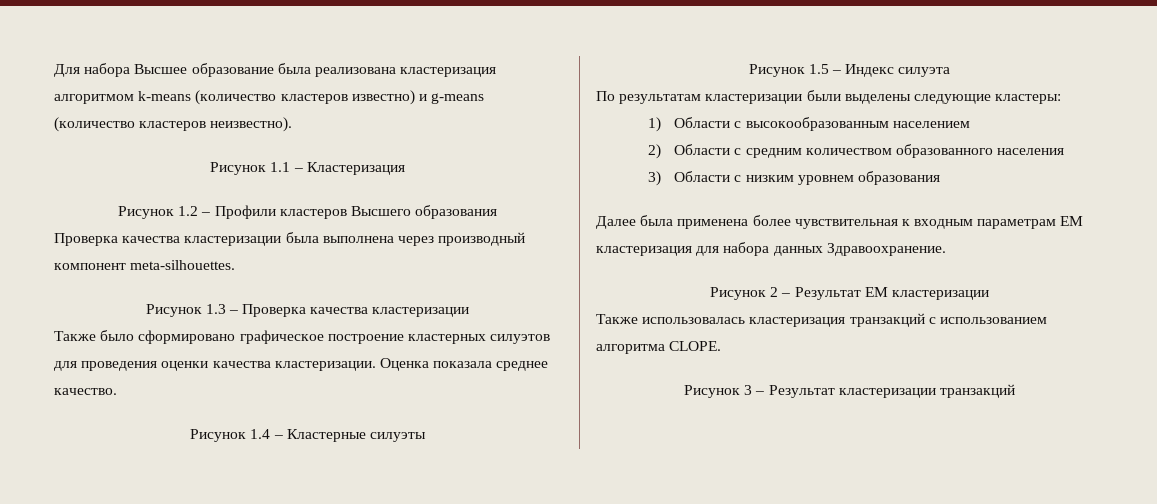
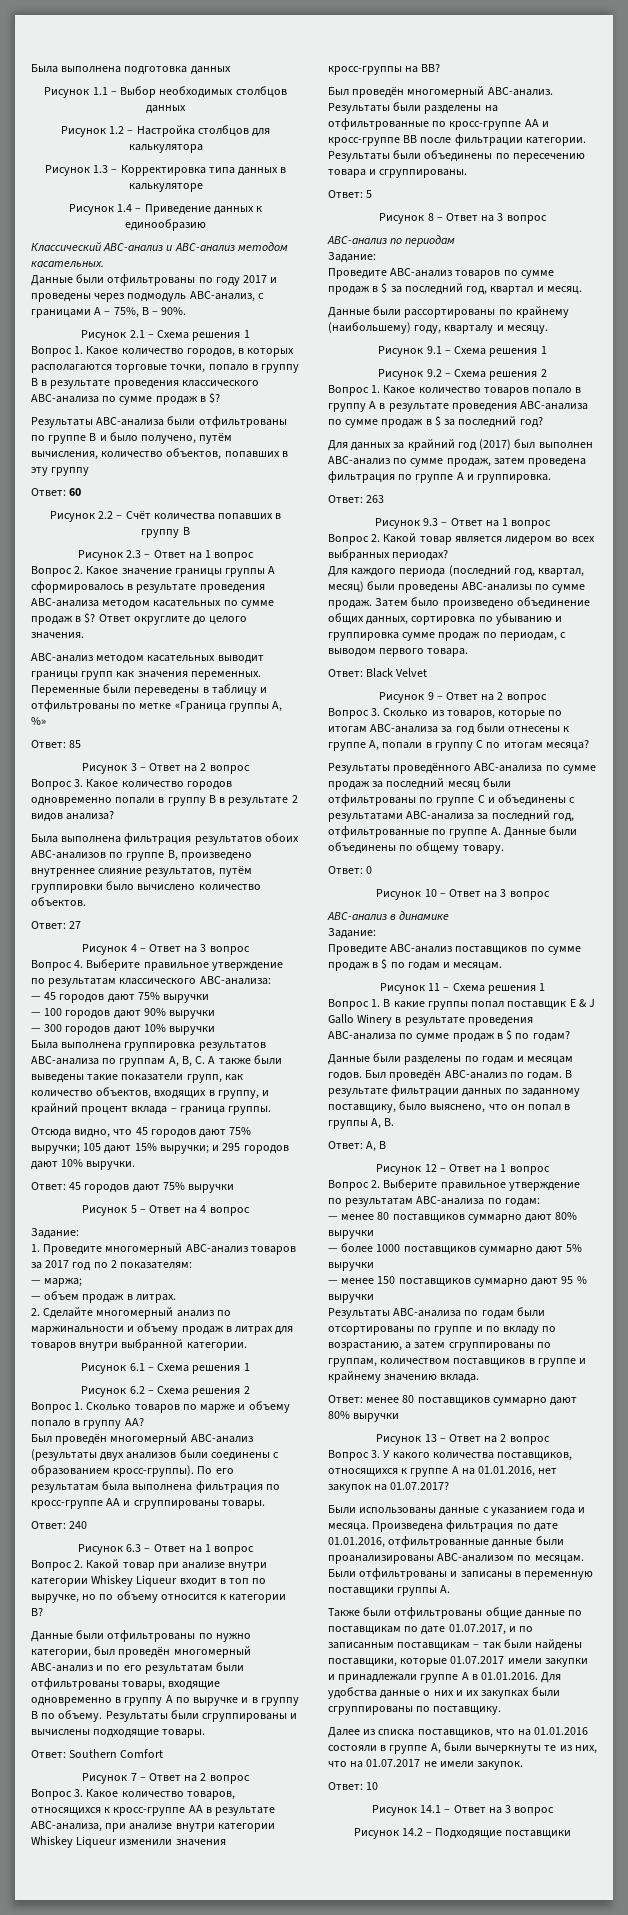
- Для набора Высшее образование была реализована кластеризация алгоритмом k-means (количество кластеров известно) и g-means (количество кластеров неизвестно).
+ Была выполнена подготовка данных
- Рисунок 1.1 – Кластеризация
+ Рисунок 1.1 – Выбор необходимых столбцов данных
- Рисунок 1.2 – Профили кластеров Высшего образования
- Проверка качества кластеризации была выполнена через производный компонент meta-silhouettes.
- Рисунок 1.3 – Проверка качества кластеризации
- Также было сформировано графическое построение кластерных силуэтов для проведения оценки качества кластеризации. Оценка показала среднее качество.
- Рисунок 1.4 – Кластерные силуэты
- Рисунок 1.5 – Индекс силуэта
- По результатам кластеризации были выделены следующие кластеры:
- 1) Области с высокообразованным населением
- 2) Области с средним количеством образованного населения
- 3) Области с низким уровнем образования
- Далее была применена более чувствительная к входным параметрам EM кластеризация для набора данных Здравоохранение.
- Рисунок 2 – Результат EM кластеризации
- Также использовалась кластеризация транзакций с использованием алгоритма CLOPE.
- Рисунок 3 – Результат кластеризации транзакций
+ Рисунок 1.2 – Настройка столбцов для калькулятора
+ Рисунок 1.3 – Корректировка типа данных в калькуляторе
+ Рисунок 1.4 – Приведение данных к единообразию
+ Классический АВС-анализ и АВС-анализ методом касательных.
+ Данные были отфильтрованы по году 2017 и проведены через подмодуль АВС-анализ, с границами А – 75%, В – 90%.
+ Рисунок 2.1 – Схема решения 1
+ Вопрос 1. Какое количество городов, в которых располагаются торговые точки, попало в группу B в результате проведения классического ABC-анализа по сумме продаж в $?
+ Результаты АВС-анализа были отфильтрованы по группе В и было получено, путём вычисления, количество объектов, попавших в эту группу
+ Ответ: 60
+ Рисунок 2.2 – Счёт количества попавших в группу В
+ Рисунок 2.3 – Ответ на 1 вопрос
+ Вопрос 2. Какое значение границы группы A сформировалось в результате проведения ABC-анализа методом касательных по сумме продаж в $? Ответ округлите до целого значения.
+ АВС-анализ методом касательных выводит границы групп как значения переменных. Переменные были переведены в таблицу и отфильтрованы по метке «Граница группы А, %»
+ Ответ: 85
+ Рисунок 3 – Ответ на 2 вопрос
+ Вопрос 3. Какое количество городов одновременно попали в группу B в результате 2 видов анализа?
+ Была выполнена фильтрация результатов обоих АВС-анализов по группе В, произведено внутреннее слияние результатов, путём группировки было вычислено количество объектов.
+ Ответ: 27
+ Рисунок 4 – Ответ на 3 вопрос
+ Вопрос 4. Выберите правильное утверждение по результатам классического ABC-анализа:
+ — 45 городов дают 75% выручки
+ — 100 городов дают 90% выручки
+ — 300 городов дают 10% выручки
+ Была выполнена группировка результатов АВС-анализа по группам А, В, С. А также были выведены такие показатели групп, как количество объектов, входящих в группу, и крайний процент вклада – граница группы.
+ Отсюда видно, что 45 городов дают 75% выручки; 105 дают 15% выручки; и 295 городов дают 10% выручки.
+ Ответ: 45 городов дают 75% выручки
+ Рисунок 5 – Ответ на 4 вопрос
+ Задание:
+ 1. Проведите многомерный ABC-анализ товаров за 2017 год по 2 показателям:
+ — маржа;
+ — объем продаж в литрах.
+ 2. Сделайте многомерный анализ по маржинальности и объему продаж в литрах для товаров внутри выбранной категории.
+ Рисунок 6.1 – Схема решения 1
+ Рисунок 6.2 – Схема решения 2
+ Вопрос 1. Сколько товаров по марже и объему попало в группу AA?
+ Был проведён многомерный АВС-анализ (результаты двух анализов были соединены с образованием кросс-группы). По его результатам была выполнена фильтрация по кросс-группе АА и сгруппированы товары.
+ Ответ: 240
+ Рисунок 6.3 – Ответ на 1 вопрос
+ Вопрос 2. Какой товар при анализе внутри категории Whiskey Liqueur входит в топ по выручке, но по объему относится к категории В?
+ Данные были отфильтрованы по нужно категории, был проведён многомерный АВС-анализ и по его результатам были отфильтрованы товары, входящие одновременно в группу А по выручке и в группу В по объему. Результаты были сгруппированы и вычислены подходящие товары.
+ Ответ: Southern Comfort
+ Рисунок 7 – Ответ на 2 вопрос
+ Вопрос 3. Какое количество товаров, относящихся к кросс-группе AA в результате ABC-анализа, при анализе внутри категории Whiskey Liqueur изменили значения кросс-группы на BB?
+ Был проведён многомерный АВС-анализ. Результаты были разделены на отфильтрованные по кросс-группе АА и кросс-группе ВВ после фильтрации категории. Результаты были объединены по пересечению товара и сгруппированы.
+ Ответ: 5
+ Рисунок 8 – Ответ на 3 вопрос
+ АВС-анализ по периодам
+ Задание:
+ Проведите ABC-анализ товаров по сумме продаж в $ за последний год, квартал и месяц.
+ Данные были рассортированы по крайнему (наибольшему) году, кварталу и месяцу.
+ Рисунок 9.1 – Схема решения 1
+ Рисунок 9.2 – Схема решения 2
+ Вопрос 1. Какое количество товаров попало в группу A в результате проведения ABC-анализа по сумме продаж в $ за последний год?
+ Для данных за крайний год (2017) был выполнен АВС-анализ по сумме продаж, затем проведена фильтрация по группе А и группировка.
+ Ответ: 263
+ Рисунок 9.3 – Ответ на 1 вопрос
+ Вопрос 2. Какой товар является лидером во всех выбранных периодах?
+ Для каждого периода (последний год, квартал, месяц) были проведены АВС-анализы по сумме продаж. Затем было произведено объединение общих данных, сортировка по убыванию и группировка сумме продаж по периодам, с выводом первого товара.
+ Ответ: Black Velvet
+ Рисунок 9 – Ответ на 2 вопрос
+ Вопрос 3. Сколько из товаров, которые по итогам ABC-анализа за год были отнесены к группе A, попали в группу C по итогам месяца?
+ Результаты проведённого АВС-анализа по сумме продаж за последний месяц были отфильтрованы по группе С и объединены с результатами АВС-анализа за последний год, отфильтрованные по группе А. Данные были объединены по общему товару.
+ Ответ: 0
+ Рисунок 10 – Ответ на 3 вопрос
+ АВС-анализ в динамике
+ Задание:
+ Проведите ABC-анализ поставщиков по сумме продаж в $ по годам и месяцам.
+ Рисунок 11 – Схема решения 1
+ Вопрос 1. В какие группы попал поставщик E & J Gallo Winery в результате проведения ABC-анализа по сумме продаж в $ по годам?
+ Данные были разделены по годам и месяцам годов. Был проведён АВС-анализ по годам. В результате фильтрации данных по заданному поставщику, было выяснено, что он попал в группы А, В.
+ Ответ: А, В
+ Рисунок 12 – Ответ на 1 вопрос
+ Вопрос 2. Выберите правильное утверждение по результатам ABC-анализа по годам:
+ — менее 80 поставщиков суммарно дают 80% выручки
+ — более 1000 поставщиков суммарно дают 5% выручки
+ — менее 150 поставщиков суммарно дают 95 % выручки
+ Результаты АВС-анализа по годам были отсортированы по группе и по вкладу по возрастанию, а затем сгруппированы по группам, количеством поставщиков в группе и крайнему значению вклада.
+ Ответ: менее 80 поставщиков суммарно дают 80% выручки
+ Рисунок 13 – Ответ на 2 вопрос
+ Вопрос 3. У какого количества поставщиков, относящихся к группе A на 01.01.2016, нет закупок на 01.07.2017?
+ Были использованы данные с указанием года и месяца. Произведена фильтрация по дате 01.01.2016, отфильтрованные данные были проанализированы АВС-анализом по месяцам. Были отфильтрованы и записаны в переменную поставщики группы А.
+ Также были отфильтрованы общие данные по поставщикам по дате 01.07.2017, и по записанным поставщикам – так были найдены поставщики, которые 01.07.2017 имели закупки и принадлежали группе А в 01.01.2016. Для удобства данные о них и их закупках были сгруппированы по поставщику.
+ Далее из списка поставщиков, что на 01.01.2016 состояли в группе А, были вычеркнуты те из них, что на 01.07.2017 не имели закупок.
+ Ответ: 10
+ Рисунок 14.1 – Ответ на 3 вопрос
+ Рисунок 14.2 – Подходящие поставщики

